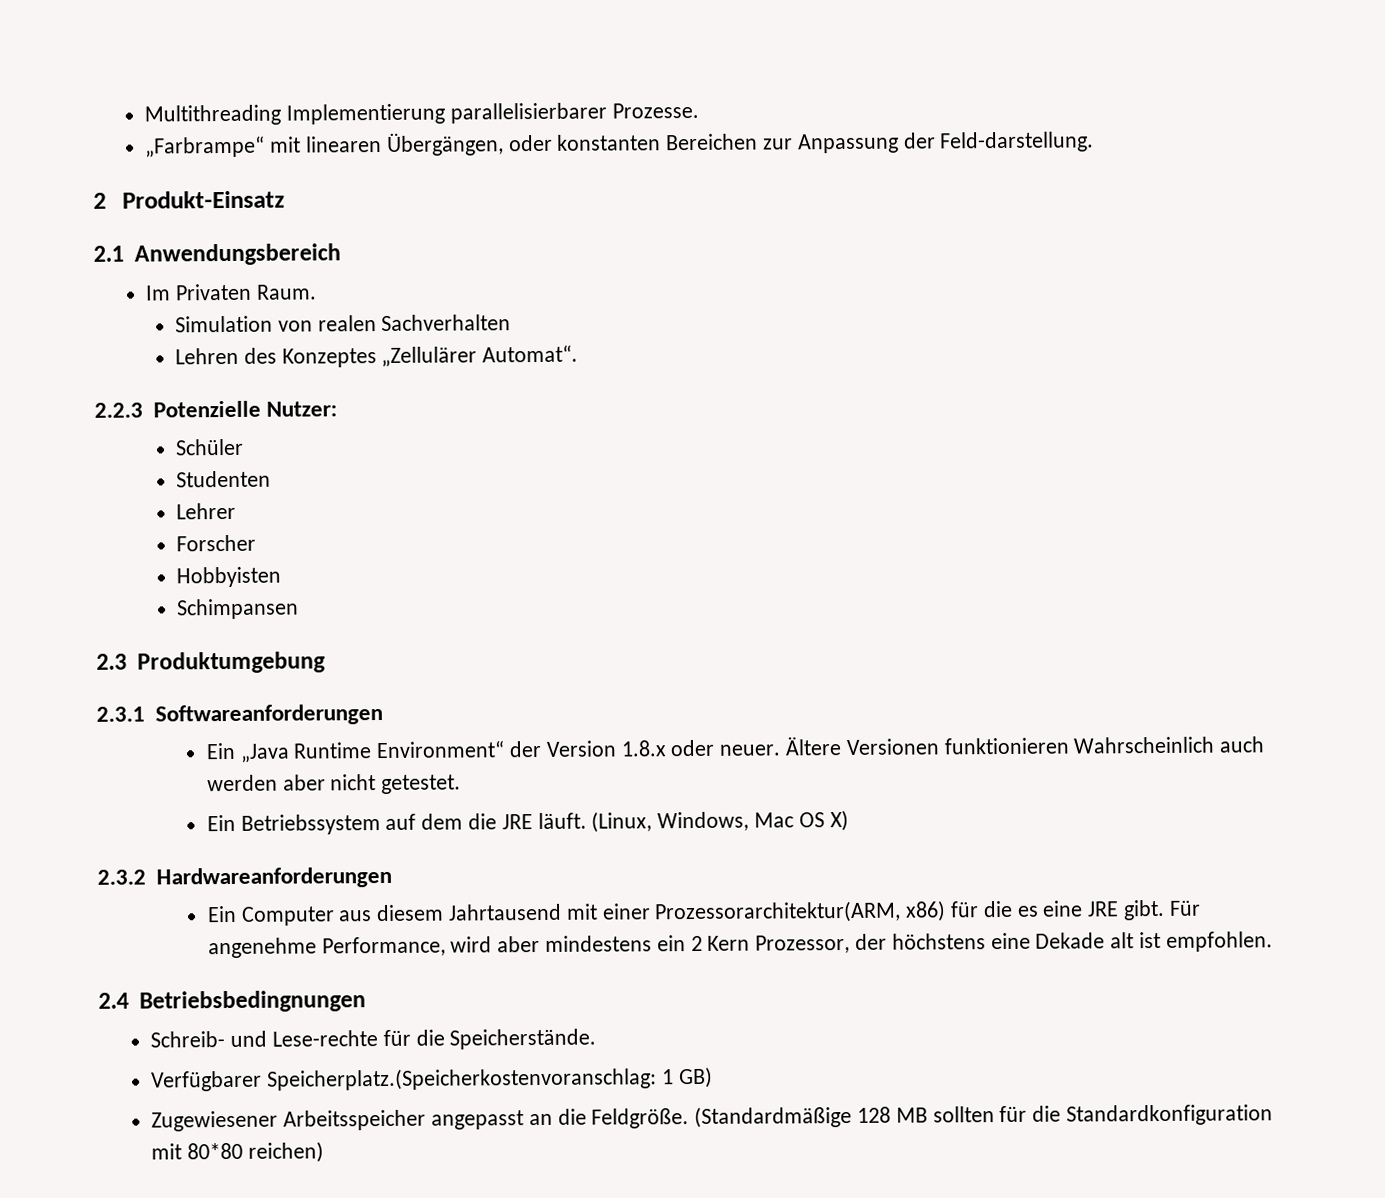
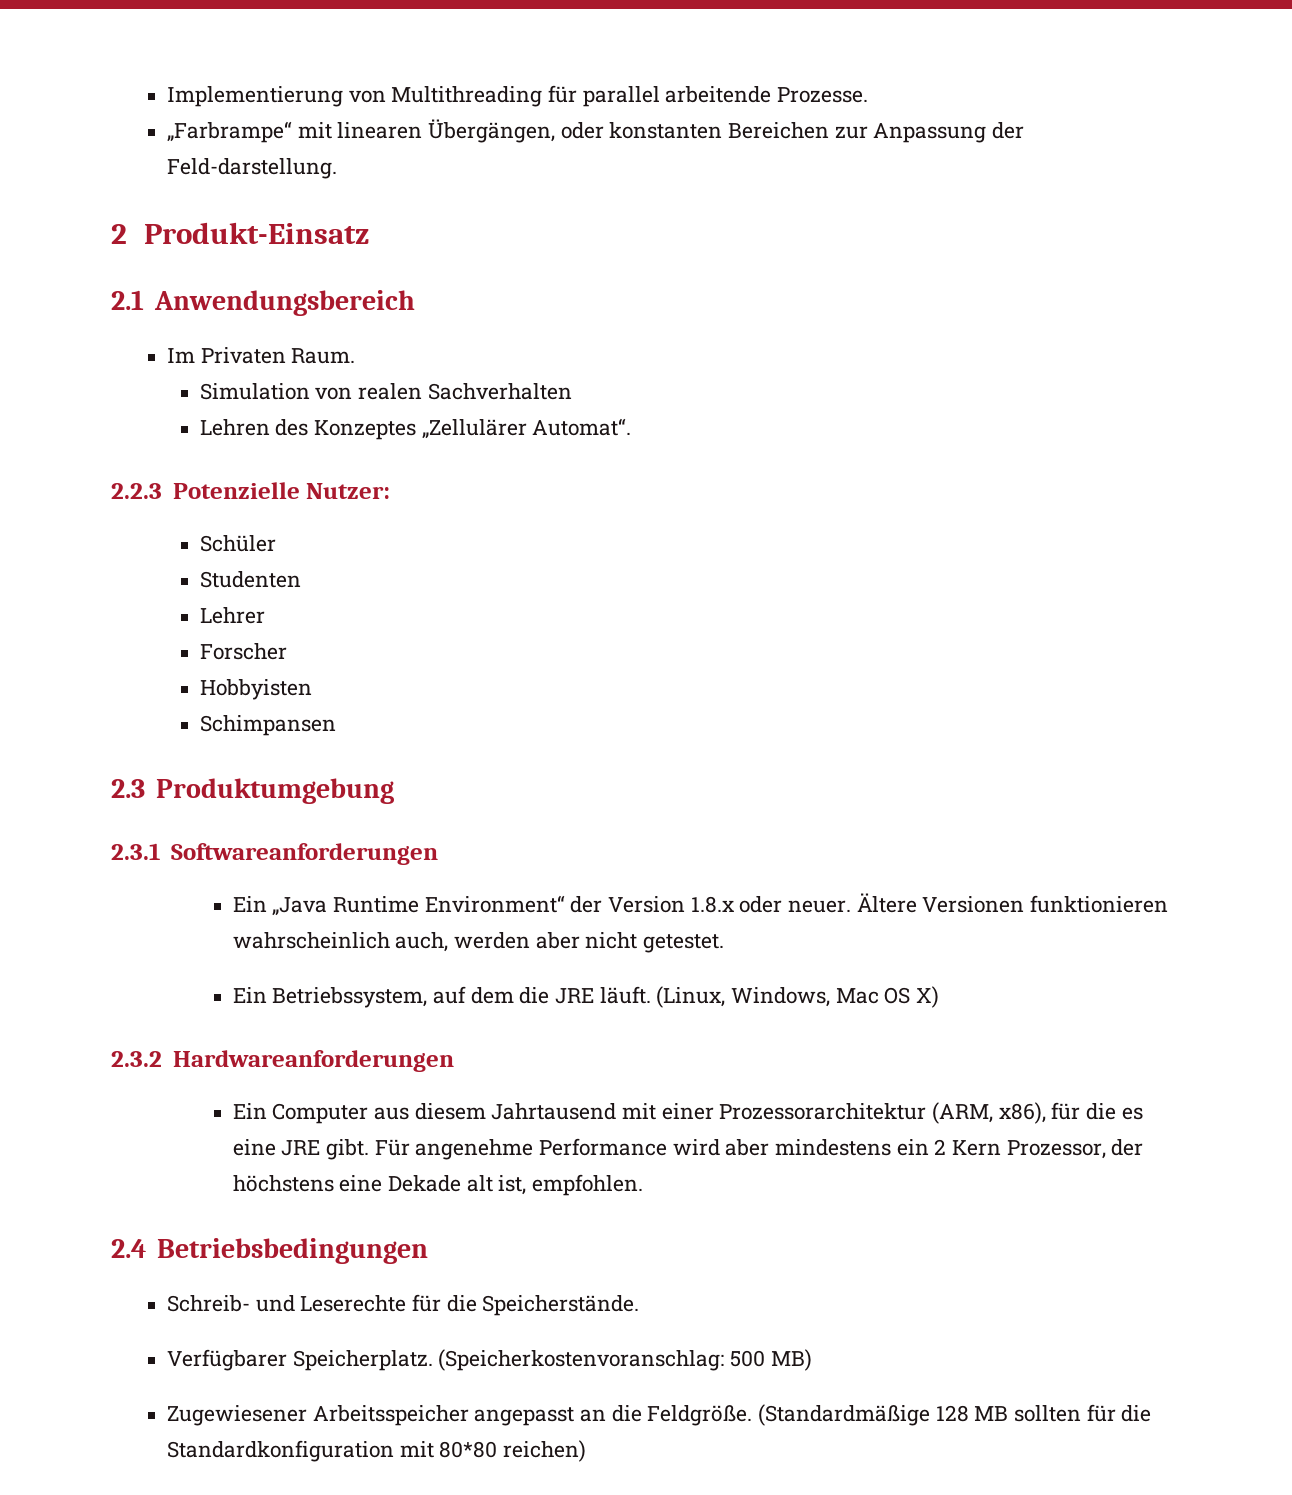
- Multithreading Implementierung parallelisierbarer Prozesse.
+ Implementierung von Multithreading für parallel arbeitende Prozesse.
- Ältere Versionen funktionieren Wahrscheinlich auch werden aber nicht getestet.
+ Ältere Versionen funktionieren wahrscheinlich auch, werden aber nicht getestet.
- Ein Betriebssystem auf dem die JRE läuft.
+ Ein Betriebssystem, auf dem die JRE läuft.
- Ein Computer aus diesem Jahrtausend mit einer Prozessorarchitektur(ARM, x86) für die es eine JRE gibt.
+ Ein Computer aus diesem Jahrtausend mit einer Prozessorarchitektur (ARM, x86), für die es eine JRE gibt.
- Für angenehme Performance, wird aber mindestens ein 2 Kern Prozessor, der höchstens eine Dekade alt ist empfohlen.
+ Für angenehme Performance wird aber mindestens ein 2 Kern Prozessor, der höchstens eine Dekade alt ist, empfohlen.
- 2.4 Betriebsbedingnungen
+ 2.4 Betriebsbedingungen
- Schreib- und Lese-rechte für die Speicherstände.
+ Schreib- und Leserechte für die Speicherstände.
- Verfügbarer Speicherplatz.(Speicherkostenvoranschlag: 1 GB)
+ Verfügbarer Speicherplatz. (Speicherkostenvoranschlag: 500 MB)

